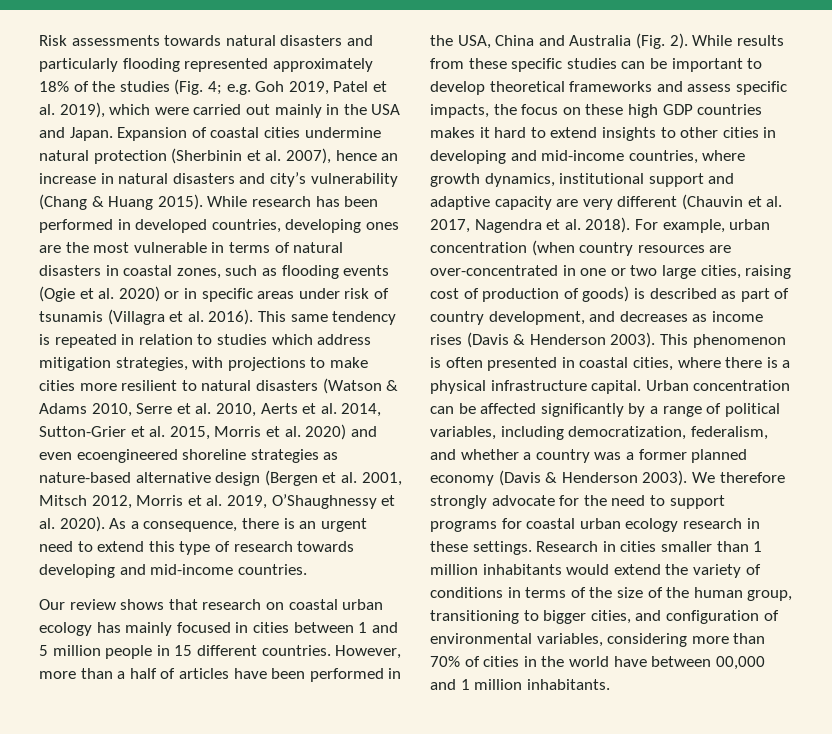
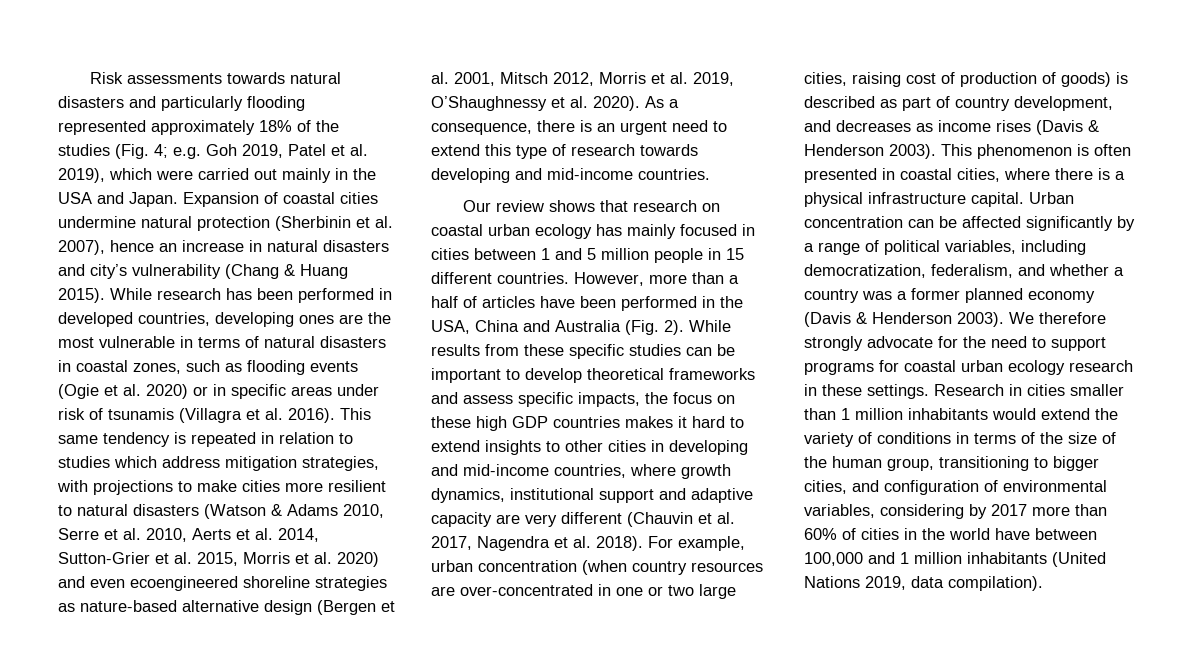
- Research in cities smaller than 1 million inhabitants would extend the variety of conditions in terms of the size of the human group, transitioning to bigger cities, and configuration of environmental variables, considering more than 70% of cities in the world have between 00,000 and 1 million inhabitants.
+ Research in cities smaller than 1 million inhabitants would extend the variety of conditions in terms of the size of the human group, transitioning to bigger cities, and configuration of environmental variables, considering by 2017 more than 60% of cities in the world have between 100,000 and 1 million inhabitants (United Nations 2019, data compilation).

